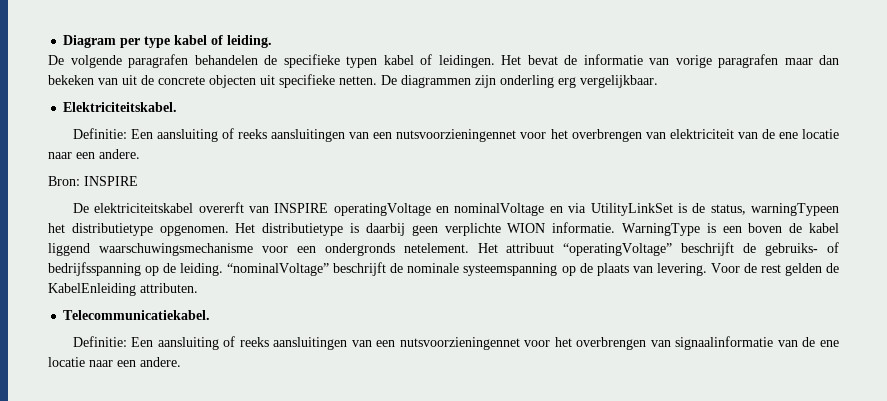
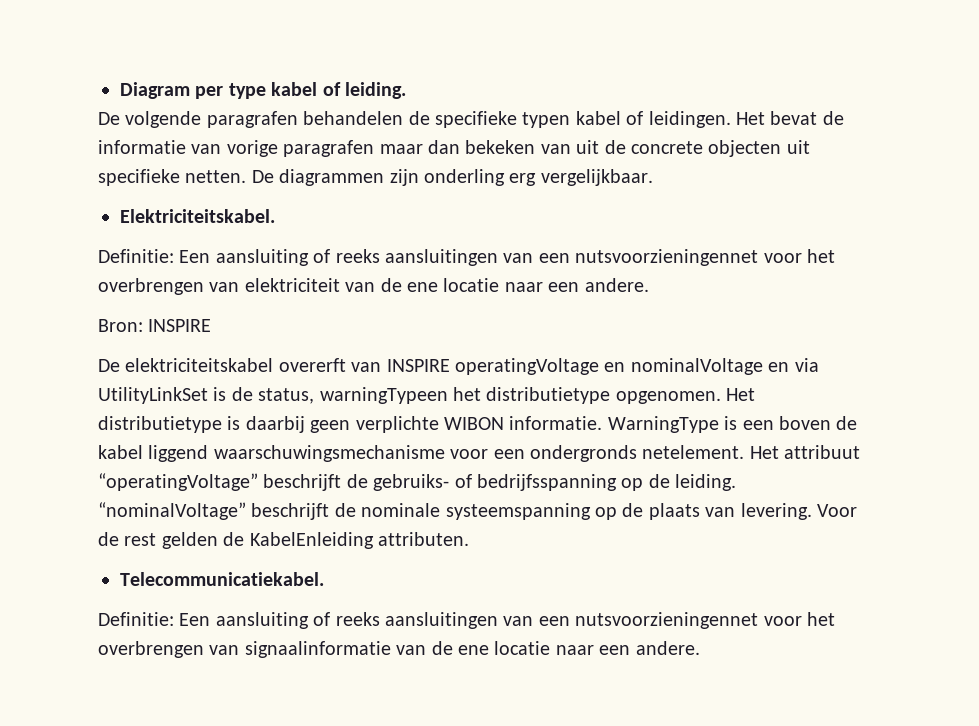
- Het distributietype is daarbij geen verplichte WION informatie.
+ Het distributietype is daarbij geen verplichte WIBON informatie.

